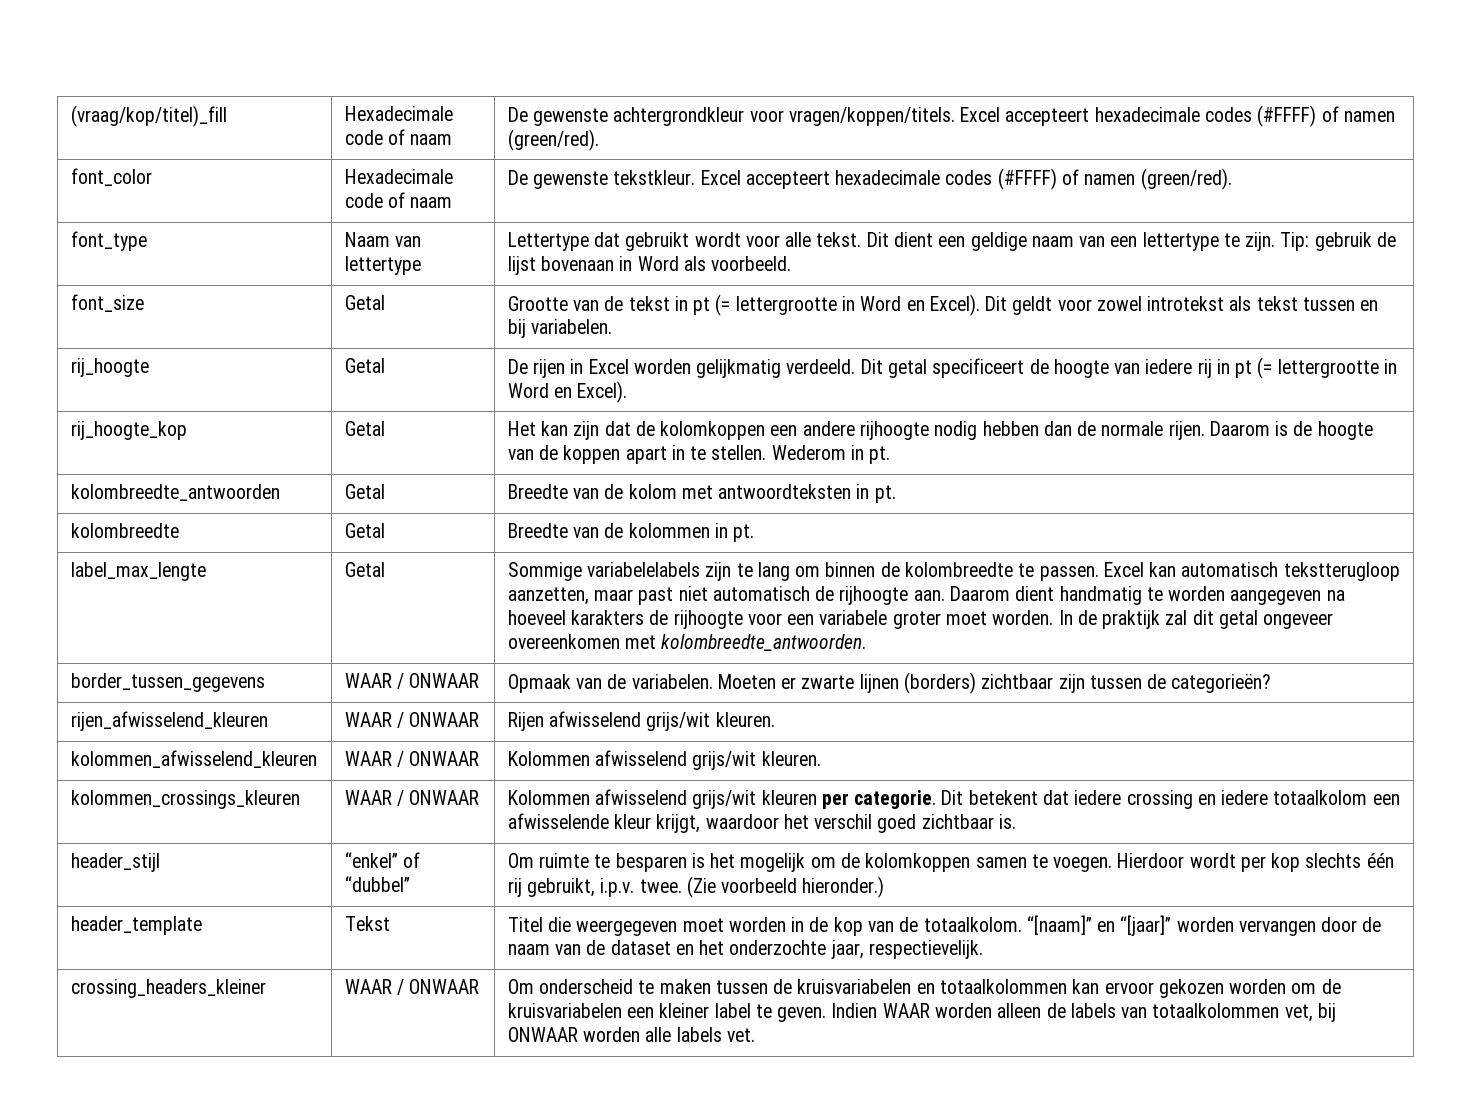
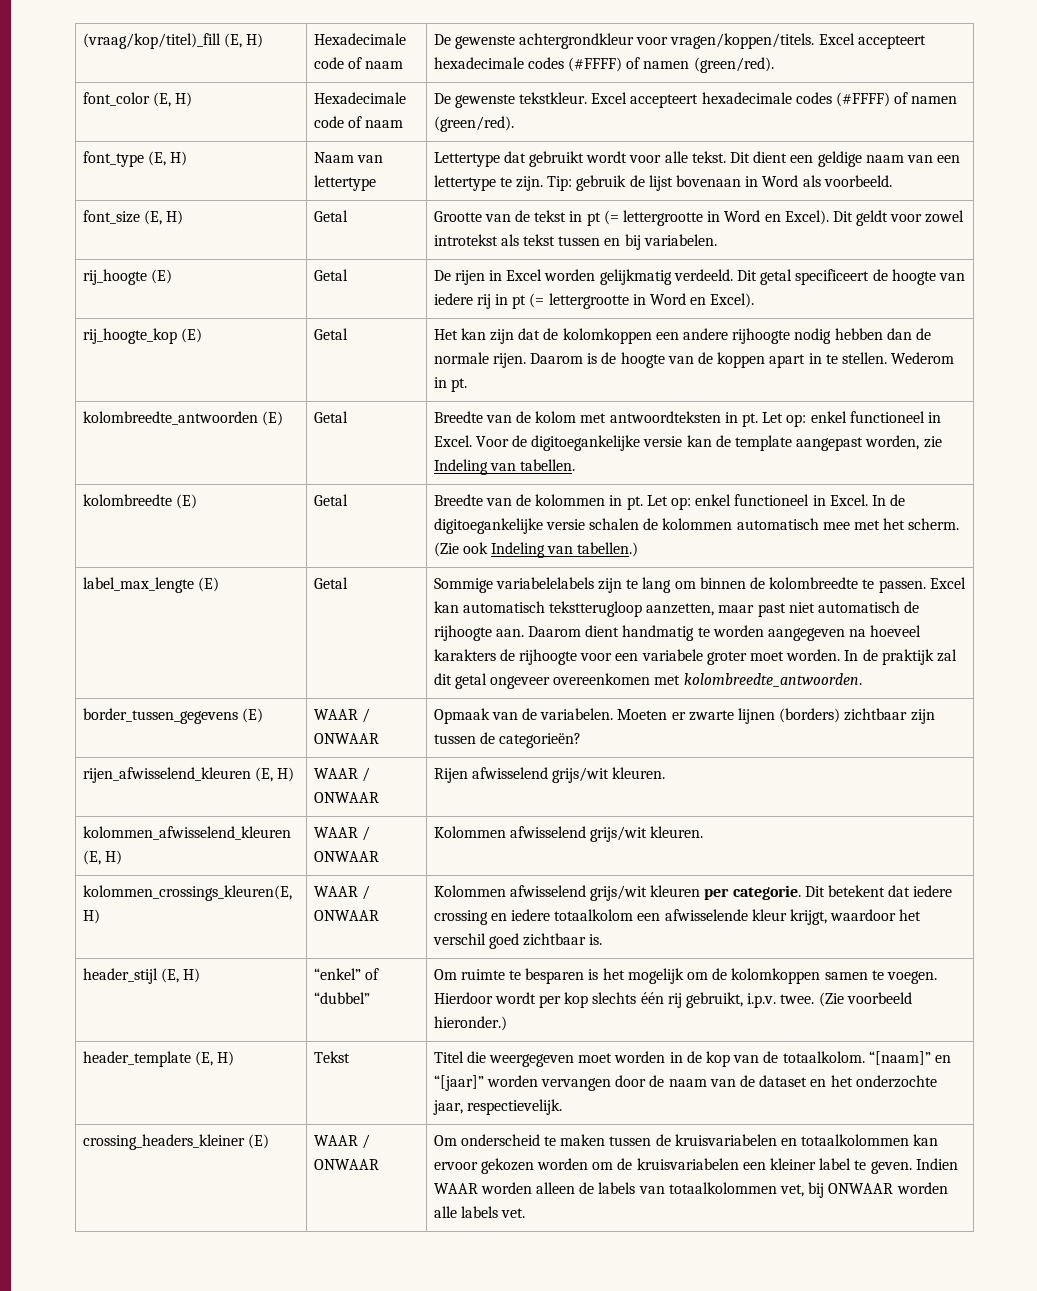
- (vraag/kop/titel)_fill | Hexadecimale code of naam | De gewenste achtergrondkleur voor vragen/koppen/titels. Excel accepteert hexadecimale codes (#FFFF) of namen (green/red).
+ (vraag/kop/titel)_fill (E, H) | Hexadecimale code of naam | De gewenste achtergrondkleur voor vragen/koppen/titels. Excel accepteert hexadecimale codes (#FFFF) of namen (green/red).
- font_color | Hexadecimale code of naam | De gewenste tekstkleur. Excel accepteert hexadecimale codes (#FFFF) of namen (green/red).
+ font_color (E, H) | Hexadecimale code of naam | De gewenste tekstkleur. Excel accepteert hexadecimale codes (#FFFF) of namen (green/red).
- font_type | Naam van lettertype | Lettertype dat gebruikt wordt voor alle tekst. Dit dient een geldige naam van een lettertype te zijn. Tip: gebruik de lijst bovenaan in Word als voorbeeld.
+ font_type (E, H) | Naam van lettertype | Lettertype dat gebruikt wordt voor alle tekst. Dit dient een geldige naam van een lettertype te zijn. Tip: gebruik de lijst bovenaan in Word als voorbeeld.
- font_size | Getal | Grootte van de tekst in pt (= lettergrootte in Word en Excel). Dit geldt voor zowel introtekst als tekst tussen en bij variabelen.
+ font_size (E, H) | Getal | Grootte van de tekst in pt (= lettergrootte in Word en Excel). Dit geldt voor zowel introtekst als tekst tussen en bij variabelen.
- rij_hoogte | Getal | De rijen in Excel worden gelijkmatig verdeeld. Dit getal specificeert de hoogte van iedere rij in pt (= lettergrootte in Word en Excel).
+ rij_hoogte (E) | Getal | De rijen in Excel worden gelijkmatig verdeeld. Dit getal specificeert de hoogte van iedere rij in pt (= lettergrootte in Word en Excel).
- rij_hoogte_kop | Getal | Het kan zijn dat de kolomkoppen een andere rijhoogte nodig hebben dan de normale rijen. Daarom is de hoogte van de koppen apart in te stellen. Wederom in pt.
+ rij_hoogte_kop (E) | Getal | Het kan zijn dat de kolomkoppen een andere rijhoogte nodig hebben dan de normale rijen. Daarom is de hoogte van de koppen apart in te stellen. Wederom in pt.
- kolombreedte_antwoorden | Getal | Breedte van de kolom met antwoordteksten in pt.
- kolombreedte | Getal | Breedte van de kolommen in pt.
+ kolombreedte_antwoorden (E) | Getal | Breedte van de kolom met antwoordteksten in pt. Let op: enkel functioneel in Excel. Voor de digitoegankelijke versie kan de template aangepast worden, zie Indeling van tabellen.
+ kolombreedte (E) | Getal | Breedte van de kolommen in pt. Let op: enkel functioneel in Excel. In de digitoegankelijke versie schalen de kolommen automatisch mee met het scherm. (Zie ook Indeling van tabellen.)
- label_max_lengte
+ label_max_lengte (E)
- border_tussen_gegevens | WAAR / ONWAAR | Opmaak van de variabelen. Moeten er zwarte lijnen (borders) zichtbaar zijn tussen de categorieën?
+ border_tussen_gegevens (E) | WAAR / ONWAAR | Opmaak van de variabelen. Moeten er zwarte lijnen (borders) zichtbaar zijn tussen de categorieën?
- rijen_afwisselend_kleuren | WAAR / ONWAAR | Rijen afwisselend grijs/wit kleuren.
+ rijen_afwisselend_kleuren (E, H) | WAAR / ONWAAR | Rijen afwisselend grijs/wit kleuren.
- kolommen_afwisselend_kleuren | WAAR / ONWAAR | Kolommen afwisselend grijs/wit kleuren.
+ kolommen_afwisselend_kleuren (E, H) | WAAR / ONWAAR | Kolommen afwisselend grijs/wit kleuren.
- kolommen_crossings_kleuren | WAAR / ONWAAR | Kolommen afwisselend grijs/wit kleuren per categorie. Dit betekent dat iedere crossing en iedere totaalkolom een afwisselende kleur krijgt, waardoor het verschil goed zichtbaar is.
+ kolommen_crossings_kleuren(E, H) | WAAR / ONWAAR | Kolommen afwisselend grijs/wit kleuren per categorie. Dit betekent dat iedere crossing en iedere totaalkolom een afwisselende kleur krijgt, waardoor het verschil goed zichtbaar is.
- header_stijl | “enkel” of “dubbel” | Om ruimte te besparen is het mogelijk om de kolomkoppen samen te voegen. Hierdoor wordt per kop slechts één rij gebruikt, i.p.v. twee. (Zie voorbeeld hieronder.)
+ header_stijl (E, H) | “enkel” of “dubbel” | Om ruimte te besparen is het mogelijk om de kolomkoppen samen te voegen. Hierdoor wordt per kop slechts één rij gebruikt, i.p.v. twee. (Zie voorbeeld hieronder.)
- header_template | Tekst | Titel die weergegeven moet worden in de kop van de totaalkolom. “[naam]” en “[jaar]” worden vervangen door de naam van de dataset en het onderzochte jaar, respectievelijk.
+ header_template (E, H) | Tekst | Titel die weergegeven moet worden in de kop van de totaalkolom. “[naam]” en “[jaar]” worden vervangen door de naam van de dataset en het onderzochte jaar, respectievelijk.
- crossing_headers_kleiner
+ crossing_headers_kleiner (E)

